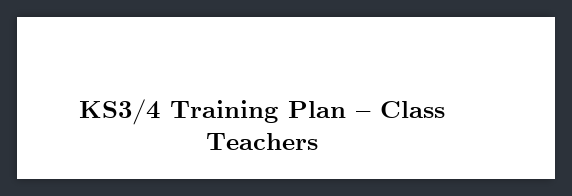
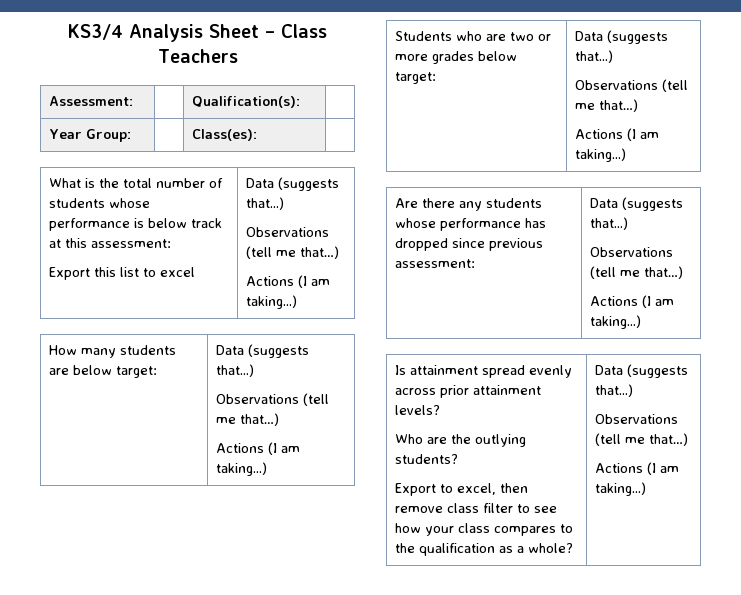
- KS3/4 Training Plan – Class Teachers
+ KS3/4 Analysis Sheet – Class Teachers
+ Assessment: | | Qualification(s): |
+ Year Group: | | Class(es): |
+ What is the total number of students whose performance is below track at this assessment:
+ Export this list to excel | Data (suggests that...)
+ Observations (tell me that…)
+ Actions (I am taking...)
+ How many students are below target: | Data (suggests that...)
+ Observations (tell me that…)
+ Actions (I am taking...)
+ Students who are two or more grades below target: | Data (suggests that...)
+ Observations (tell me that…)
+ Actions (I am taking...)
+ Are there any students whose performance has dropped since previous assessment: | Data (suggests that...)
+ Observations (tell me that…)
+ Actions (I am taking...)
+ Is attainment spread evenly across prior attainment levels?
+ Who are the outlying students?
+ Export to excel, then remove class filter to see how your class compares to the qualification as a whole? | Data (suggests that...)
+ Observations (tell me that…)
+ Actions (I am taking...)

